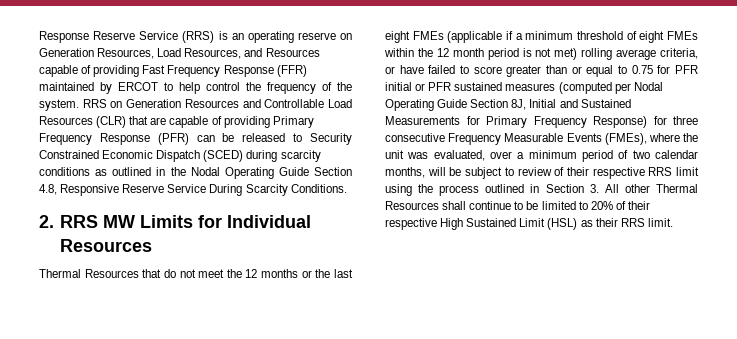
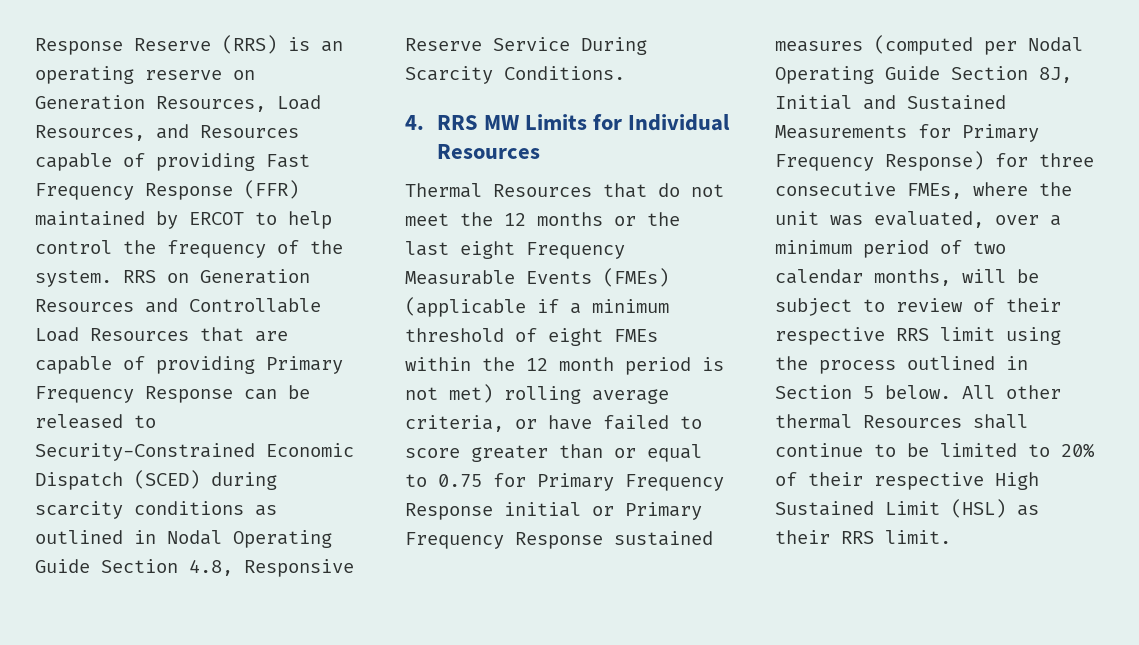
- Response Reserve Service (RRS) is an operating reserve on Generation Resources, Load Resources, and Resources capable of providing Fast Frequency Response (FFR) maintained by ERCOT to help control the frequency of the system.
+ Response Reserve (RRS) is an operating reserve on Generation Resources, Load Resources, and Resources capable of providing Fast Frequency Response (FFR) maintained by ERCOT to help control the frequency of the system.
- RRS on Generation Resources and Controllable Load Resources (CLR) that are capable of providing Primary Frequency Response (PFR) can be released to Security Constrained Economic Dispatch (SCED) during scarcity conditions as outlined in the Nodal Operating Guide Section 4.8, Responsive Reserve Service During Scarcity Conditions.
+ RRS on Generation Resources and Controllable Load Resources that are capable of providing Primary Frequency Response can be released to Security-Constrained Economic Dispatch (SCED) during scarcity conditions as outlined in Nodal Operating Guide Section 4.8, Responsive Reserve Service During Scarcity Conditions.
- 2. RRS MW Limits for Individual Resources
+ 4. RRS MW Limits for Individual Resources
- Thermal Resources that do not meet the 12 months or the last eight FMEs (applicable if a minimum threshold of eight FMEs within the 12 month period is not met) rolling average criteria, or have failed to score greater than or equal to 0.75 for PFR initial or PFR sustained measures (computed per Nodal Operating Guide Section 8J, Initial and Sustained Measurements for Primary Frequency Response) for three consecutive Frequency Measurable Events (FMEs), where the unit was evaluated, over a minimum period of two calendar months, will be subject to review of their respective RRS limit using the process outlined in Section 3. All other Thermal Resources shall continue to be limited to 20% of their respective High Sustained Limit (HSL) as their RRS limit.
+ Thermal Resources that do not meet the 12 months or the last eight Frequency Measurable Events (FMEs) (applicable if a minimum threshold of eight FMEs within the 12 month period is not met) rolling average criteria, or have failed to score greater than or equal to 0.75 for Primary Frequency Response initial or Primary Frequency Response sustained measures (computed per Nodal Operating Guide Section 8J, Initial and Sustained Measurements for Primary Frequency Response) for three consecutive FMEs, where the unit was evaluated, over a minimum period of two calendar months, will be subject to review of their respective RRS limit using the process outlined in Section 5 below. All other thermal Resources shall continue to be limited to 20% of their respective High Sustained Limit (HSL) as their RRS limit.

